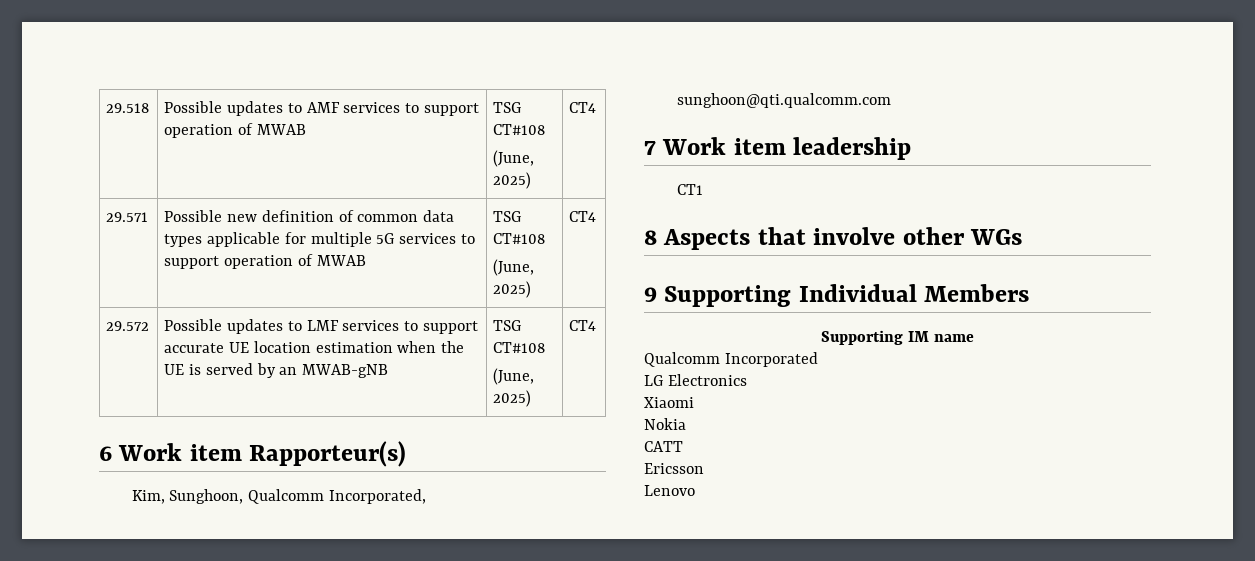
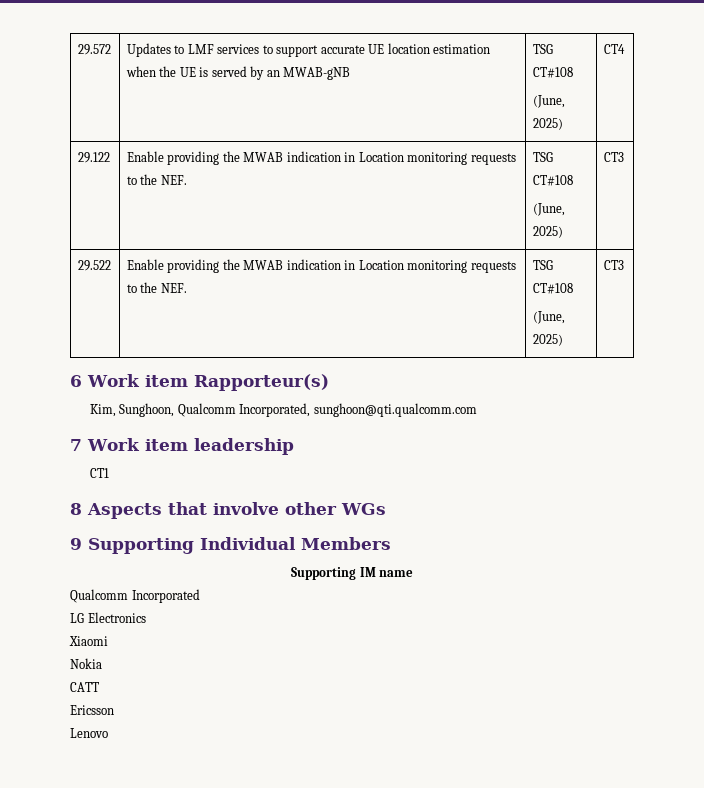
- 29.518 | Possible updates to AMF services to support operation of MWAB | TSG CT#108
- (June, 2025) | CT4
- 29.571 | Possible new definition of common data types applicable for multiple 5G services to support operation of MWAB | TSG CT#108
- (June, 2025) | CT4
- 29.572 | Possible updates to LMF services to support accurate UE location estimation when the UE is served by an MWAB-gNB | TSG CT#108
+ 29.572 | Updates to LMF services to support accurate UE location estimation when the UE is served by an MWAB-gNB | TSG CT#108
+ 29.122 | Enable providing the MWAB indication in Location monitoring requests to the NEF. | TSG CT#108
+ (June, 2025) | CT3
+ 29.522 | Enable providing the MWAB indication in Location monitoring requests to the NEF. | TSG CT#108
+ (June, 2025) | CT3

